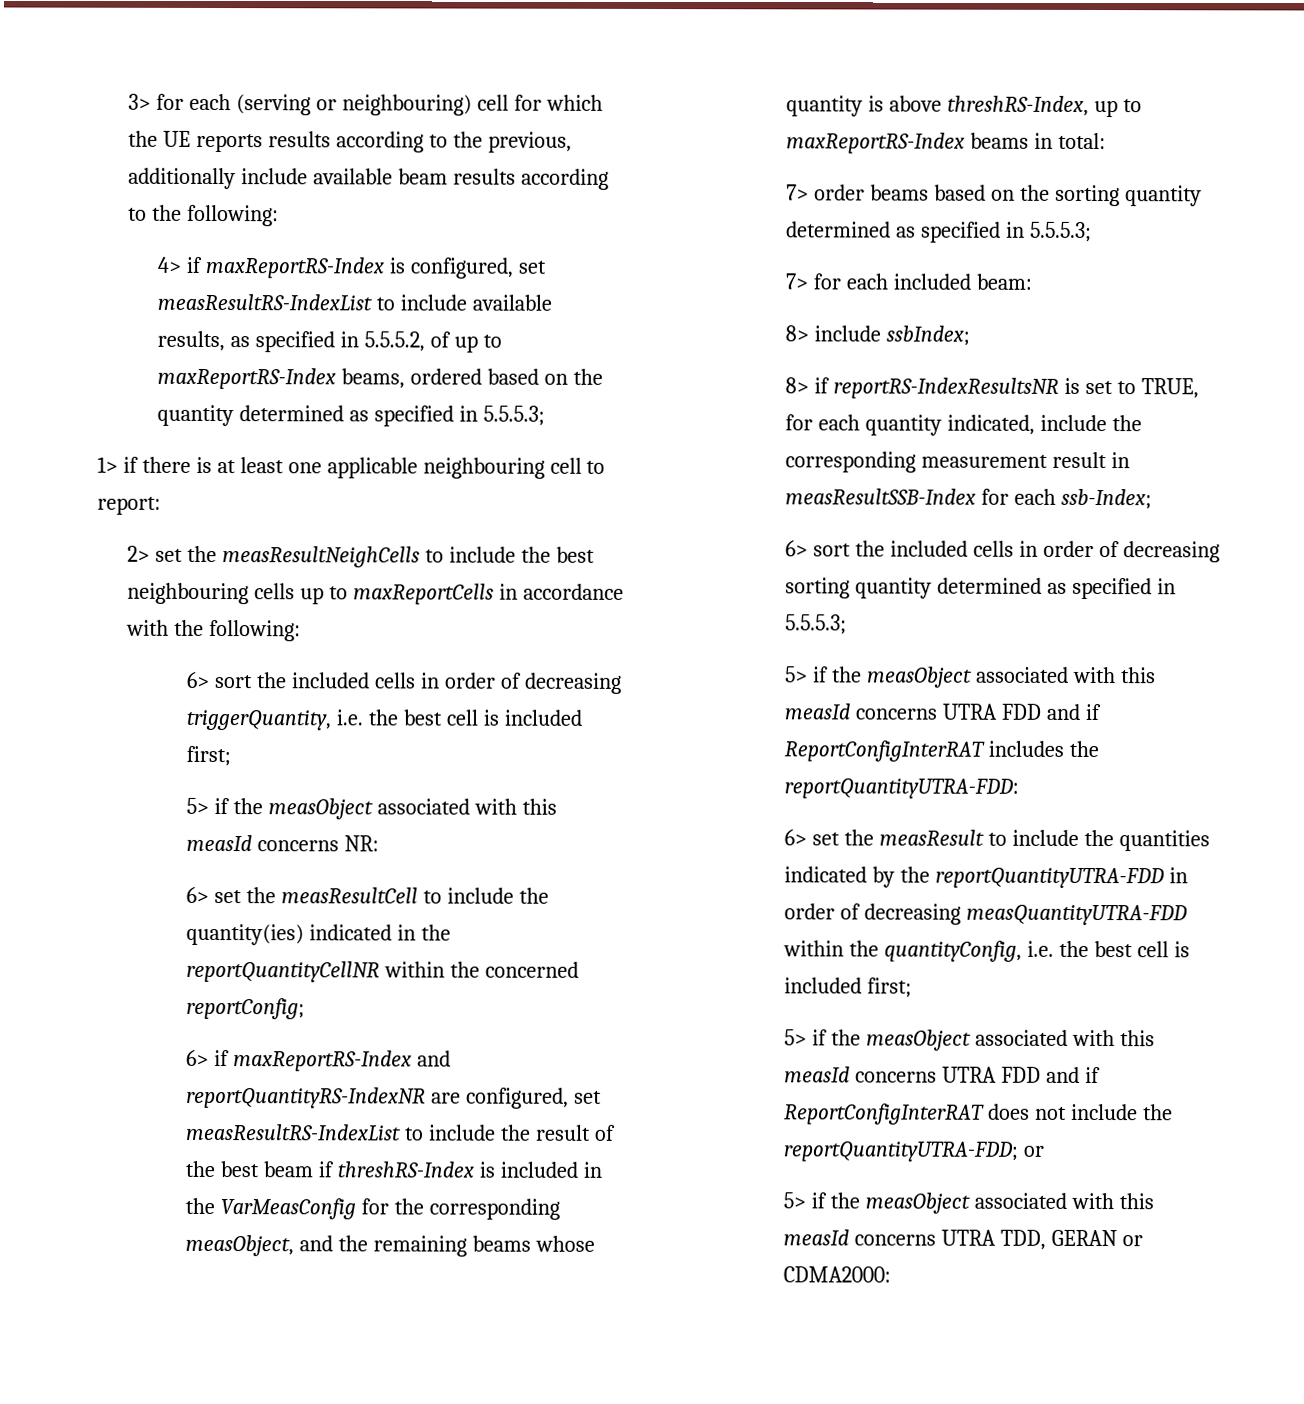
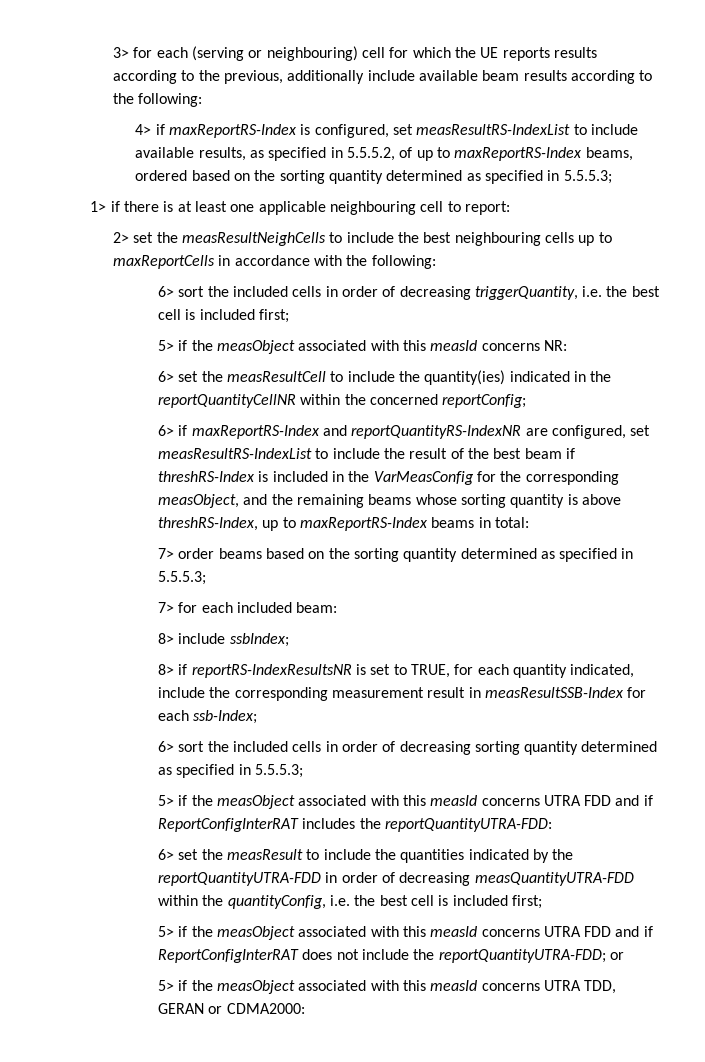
- 4> if maxReportRS-Index is configured, set measResultRS-IndexList to include available results, as specified in 5.5.5.2, of up to maxReportRS-Index beams, ordered based on the quantity determined as specified in 5.5.5.3;
+ 4> if maxReportRS-Index is configured, set measResultRS-IndexList to include available results, as specified in 5.5.5.2, of up to maxReportRS-Index beams, ordered based on the sorting quantity determined as specified in 5.5.5.3;
- 6> if maxReportRS-Index and reportQuantityRS-IndexNR are configured, set measResultRS-IndexList to include the result of the best beam if threshRS-Index is included in the VarMeasConfig for the corresponding measObject, and the remaining beams whose quantity is above threshRS-Index, up to maxReportRS-Index beams in total:
+ 6> if maxReportRS-Index and reportQuantityRS-IndexNR are configured, set measResultRS-IndexList to include the result of the best beam if threshRS-Index is included in the VarMeasConfig for the corresponding measObject, and the remaining beams whose sorting quantity is above threshRS-Index, up to maxReportRS-Index beams in total:

